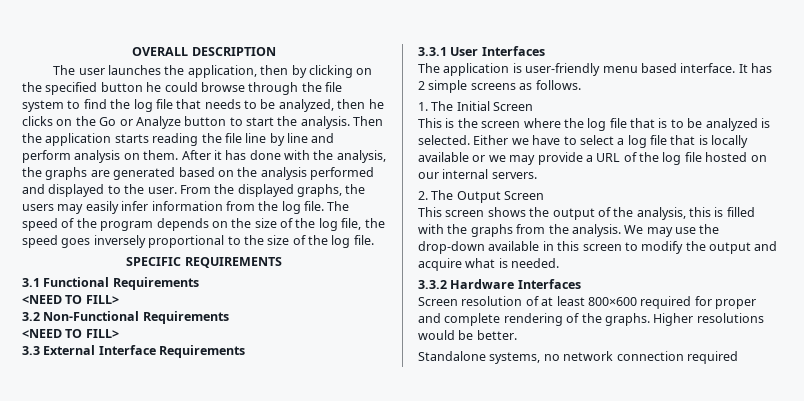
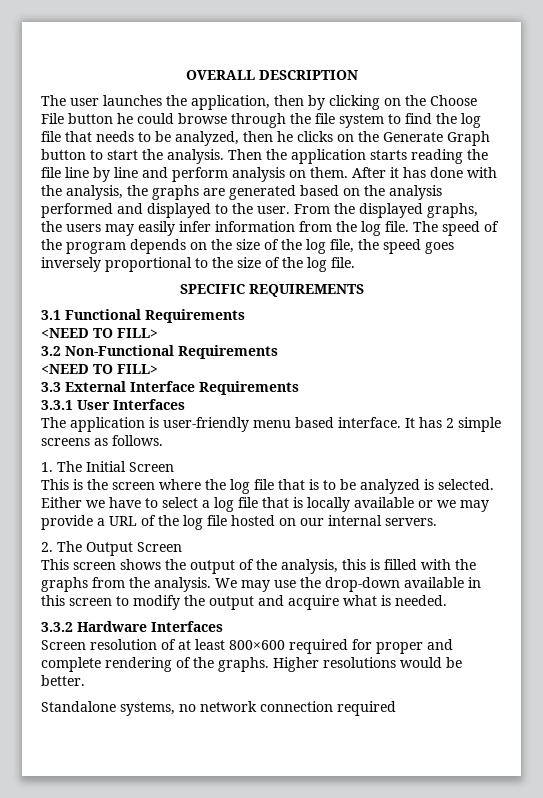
- The user launches the application, then by clicking on the specified button he could browse through the file system to find the log file that needs to be analyzed, then he clicks on the Go or Analyze button to start the analysis.
+ The user launches the application, then by clicking on the Choose File button he could browse through the file system to find the log file that needs to be analyzed, then he clicks on the Generate Graph button to start the analysis.

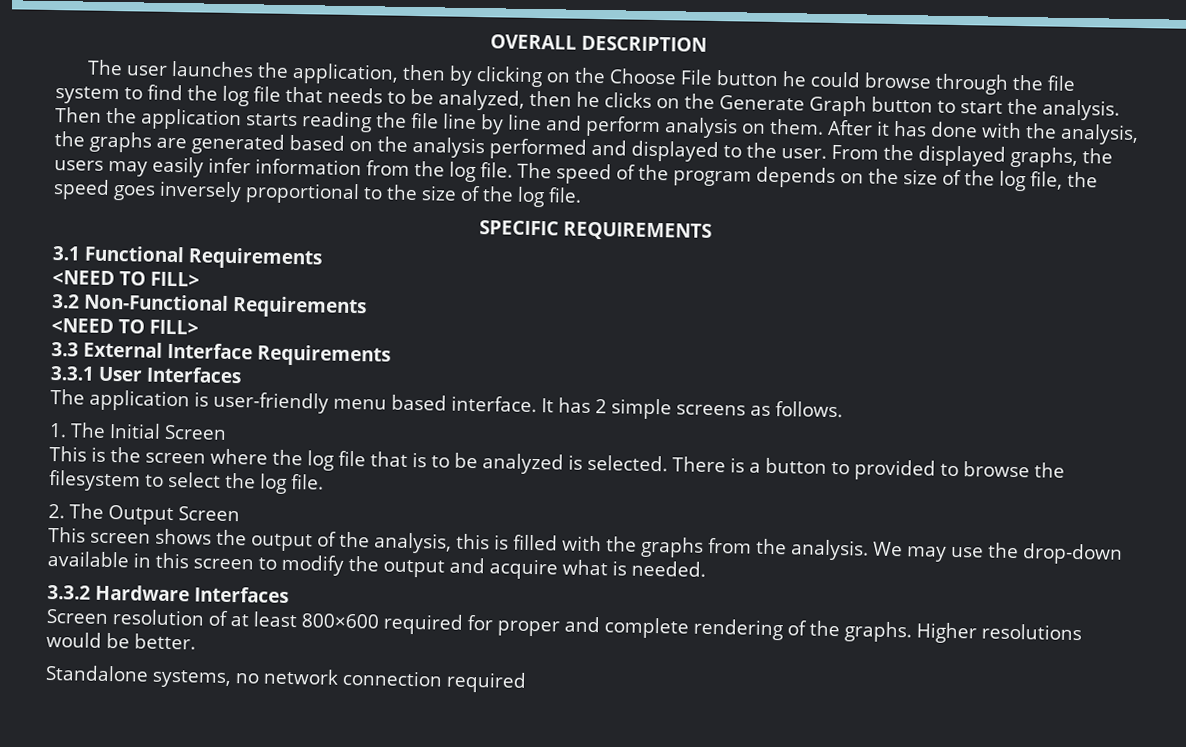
- Either we have to select a log file that is locally available or we may provide a URL of the log file hosted on our internal servers.
+ There is a button to provided to browse the filesystem to select the log file.

